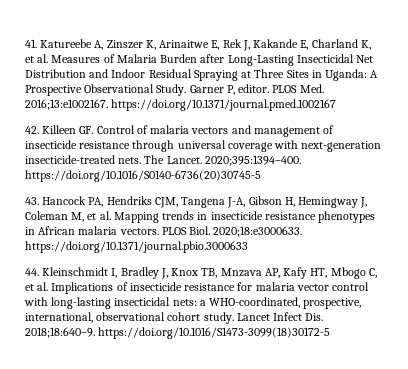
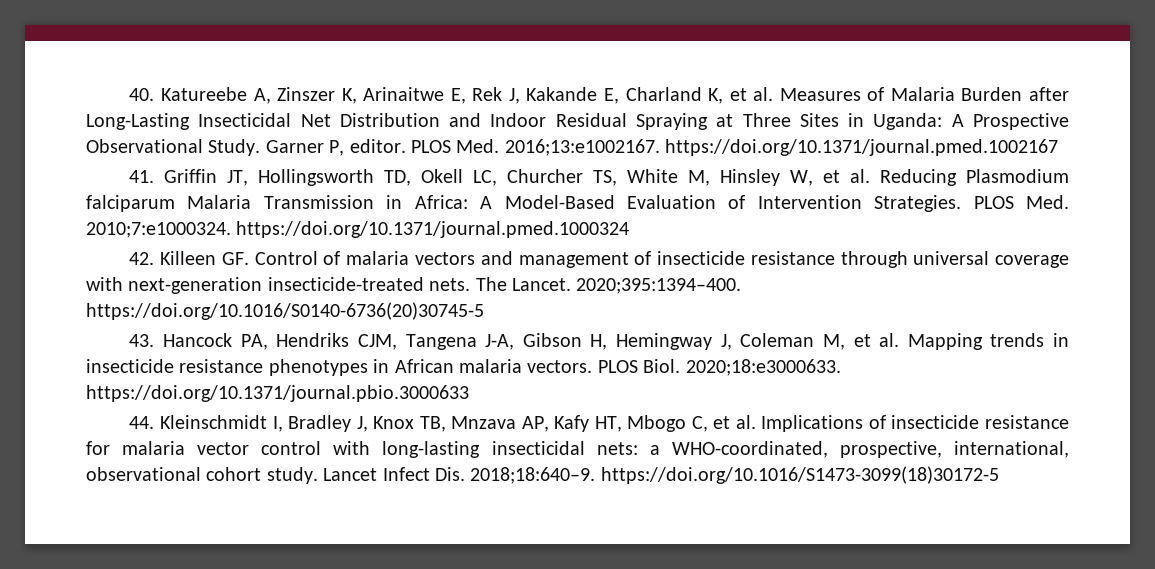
- 41. Katureebe A, Zinszer K, Arinaitwe E, Rek J, Kakande E, Charland K, et al. Measures of Malaria Burden after Long-Lasting Insecticidal Net Distribution and Indoor Residual Spraying at Three Sites in Uganda: A Prospective Observational Study.
+ 40. Katureebe A, Zinszer K, Arinaitwe E, Rek J, Kakande E, Charland K, et al. Measures of Malaria Burden after Long-Lasting Insecticidal Net Distribution and Indoor Residual Spraying at Three Sites in Uganda: A Prospective Observational Study.
+ 41. Griffin JT, Hollingsworth TD, Okell LC, Churcher TS, White M, Hinsley W, et al. Reducing Plasmodium falciparum Malaria Transmission in Africa: A Model-Based Evaluation of Intervention Strategies. PLOS Med. 2010;7:e1000324. https://doi.org/10.1371/journal.pmed.1000324

